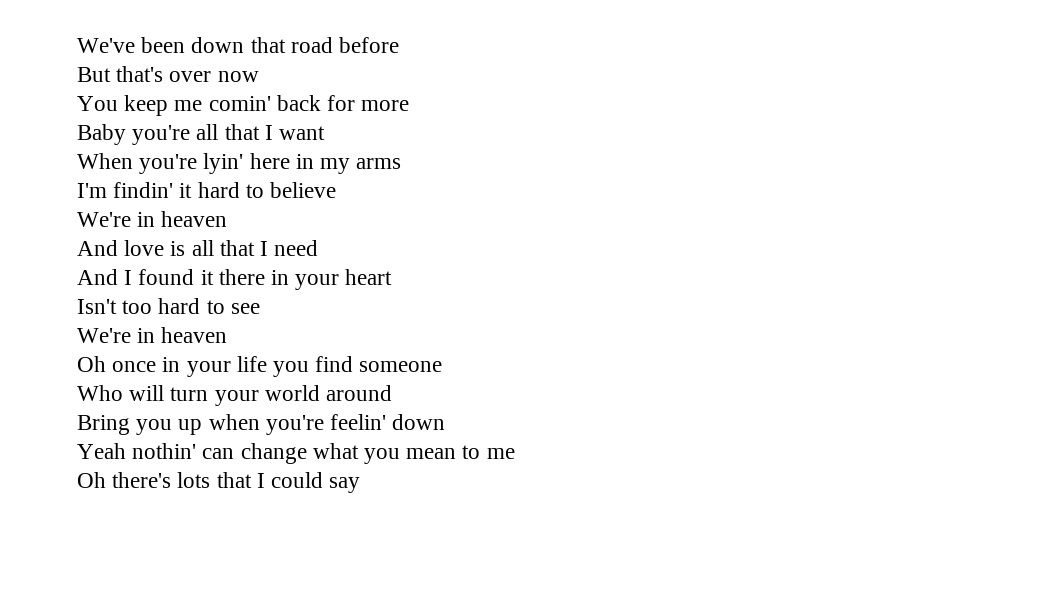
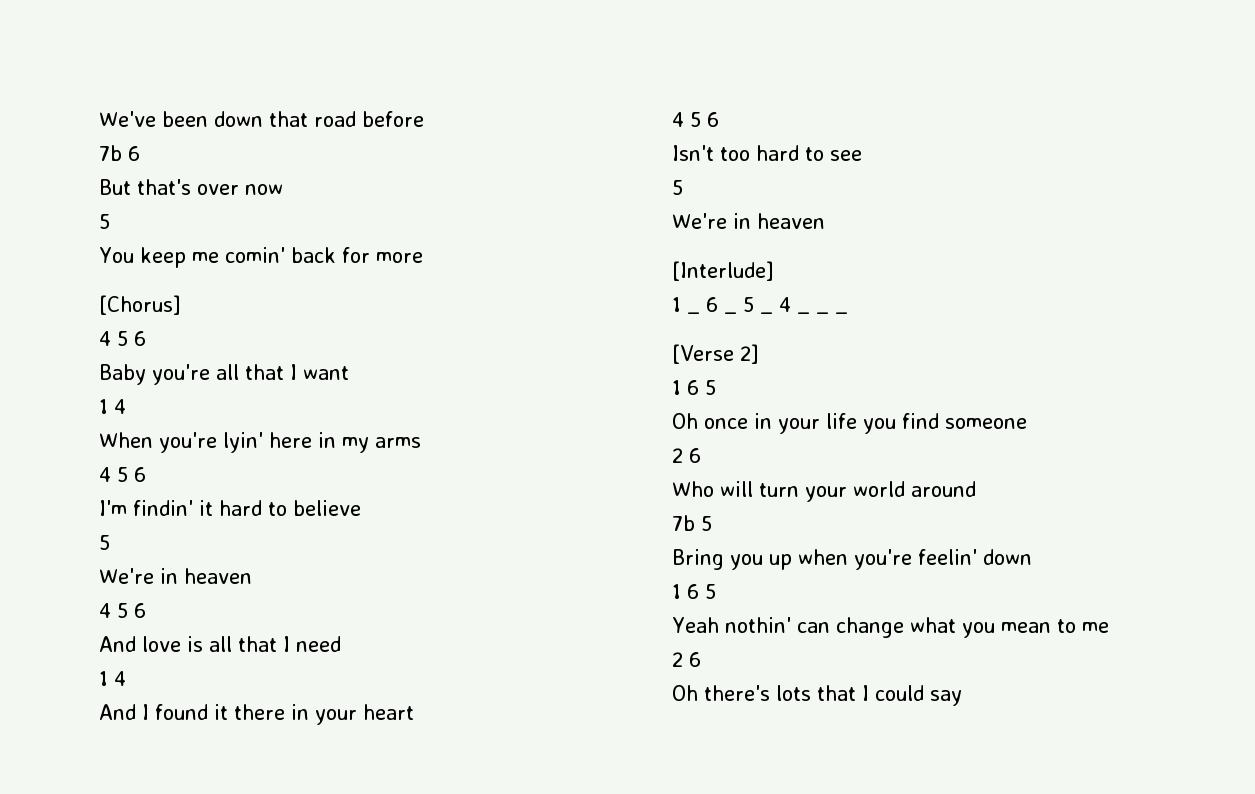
+ 7b 6
  But that's over now
+ 5
+ [Chorus]
+ 4 5 6
  Baby you're all that I want
+ 1 4
  When you're lyin' here in my arms
+ 4 5 6
  I'm findin' it hard to believe
+ 5
  We're in heaven
+ 4 5 6
  And love is all that I need
+ 1 4
  And I found it there in your heart
+ 4 5 6
  Isn't too hard to see
+ 5
  We're in heaven
+ [Interlude]
+ 1 _ 6 _ 5 _ 4 _ _ _
+ [Verse 2]
+ 1 6 5
  Oh once in your life you find someone
+ 2 6
+ 7b 5
  Bring you up when you're feelin' down
+ 1 6 5
  Yeah nothin' can change what you mean to me
+ 2 6

